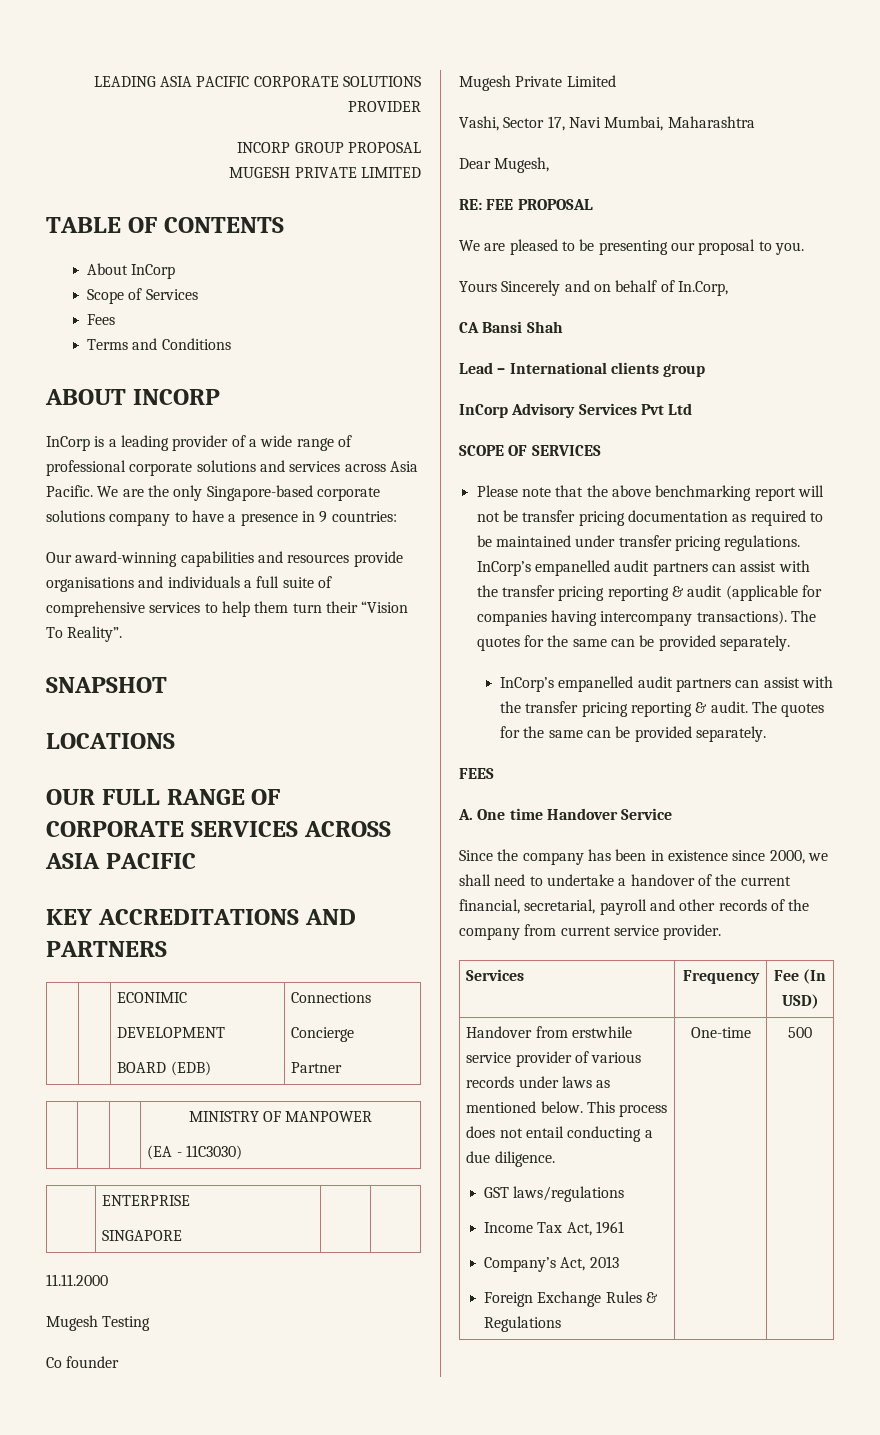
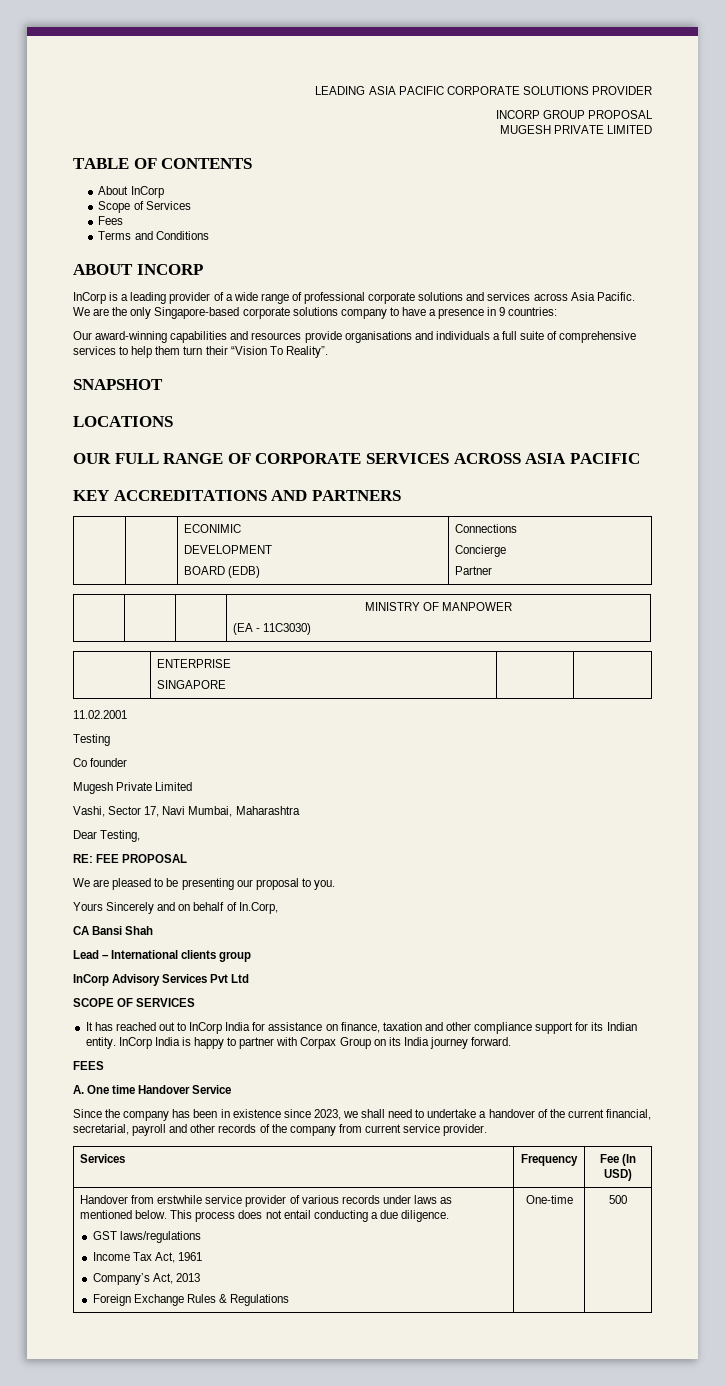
- 11.11.2000
- Mugesh Testing
+ 11.02.2001
+ Testing
- Dear Mugesh,
+ Dear Testing,
- Please note that the above benchmarking report will not be transfer pricing documentation as required to be maintained under transfer pricing regulations. InCorp’s empanelled audit partners can assist with the transfer pricing reporting & audit (applicable for companies having intercompany transactions). The quotes for the same can be provided separately.
- InCorp’s empanelled audit partners can assist with the transfer pricing reporting & audit. The quotes for the same can be provided separately.
+ It has reached out to InCorp India for assistance on finance, taxation and other compliance support for its Indian entity. InCorp India is happy to partner with Corpax Group on its India journey forward.
- Since the company has been in existence since 2000, we shall need to undertake a handover of the current financial, secretarial, payroll and other records of the company from current service provider.
+ Since the company has been in existence since 2023, we shall need to undertake a handover of the current financial, secretarial, payroll and other records of the company from current service provider.

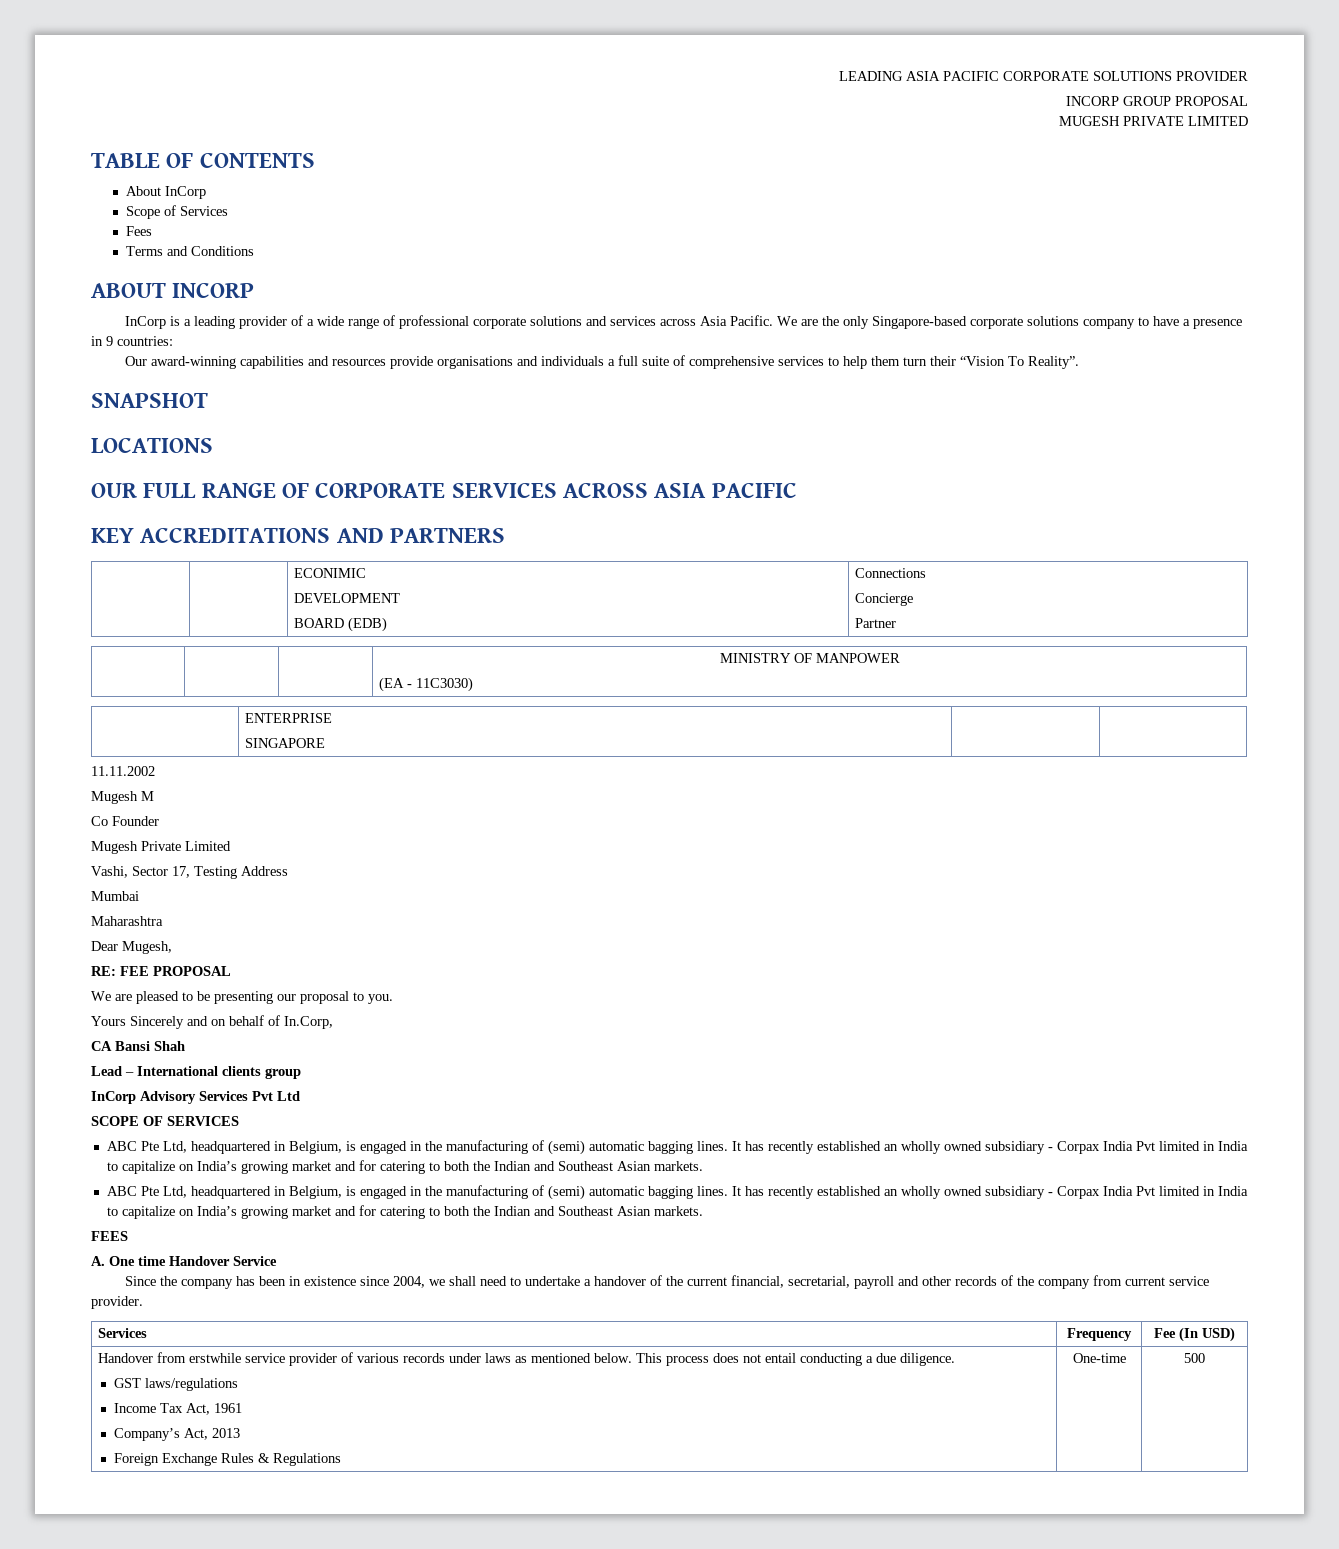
- 11.02.2001
- Testing
+ 11.11.2002
+ Mugesh M
- Co founder
+ Co Founder
- Vashi, Sector 17, Navi Mumbai, Maharashtra
+ Vashi, Sector 17, Testing Address
+ Mumbai
+ Maharashtra
- Dear Testing,
+ Dear Mugesh,
  SCOPE OF SERVICES
- It has reached out to InCorp India for assistance on finance, taxation and other compliance support for its Indian entity. InCorp India is happy to partner with Corpax Group on its India journey forward.
+ ABC Pte Ltd, headquartered in Belgium, is engaged in the manufacturing of (semi) automatic bagging lines. It has recently established an wholly owned subsidiary - Corpax India Pvt limited in India to capitalize on India’s growing market and for catering to both the Indian and Southeast Asian markets.
+ ABC Pte Ltd, headquartered in Belgium, is engaged in the manufacturing of (semi) automatic bagging lines. It has recently established an wholly owned subsidiary - Corpax India Pvt limited in India to capitalize on India’s growing market and for catering to both the Indian and Southeast Asian markets.
- Since the company has been in existence since 2023, we shall need to undertake a handover of the current financial, secretarial, payroll and other records of the company from current service provider.
+ Since the company has been in existence since 2004, we shall need to undertake a handover of the current financial, secretarial, payroll and other records of the company from current service provider.

